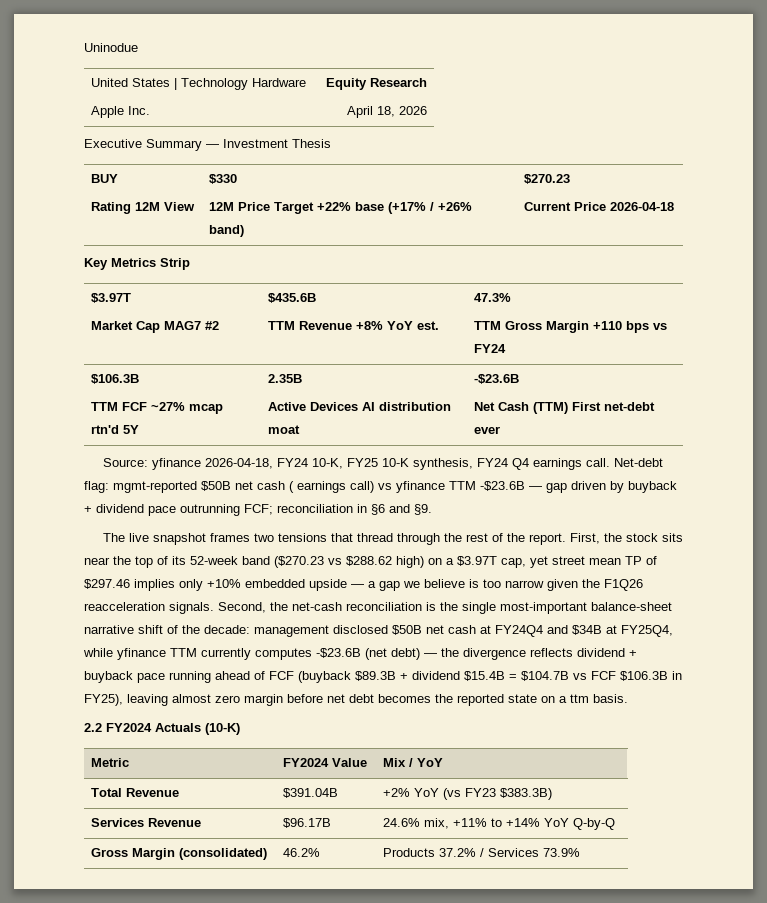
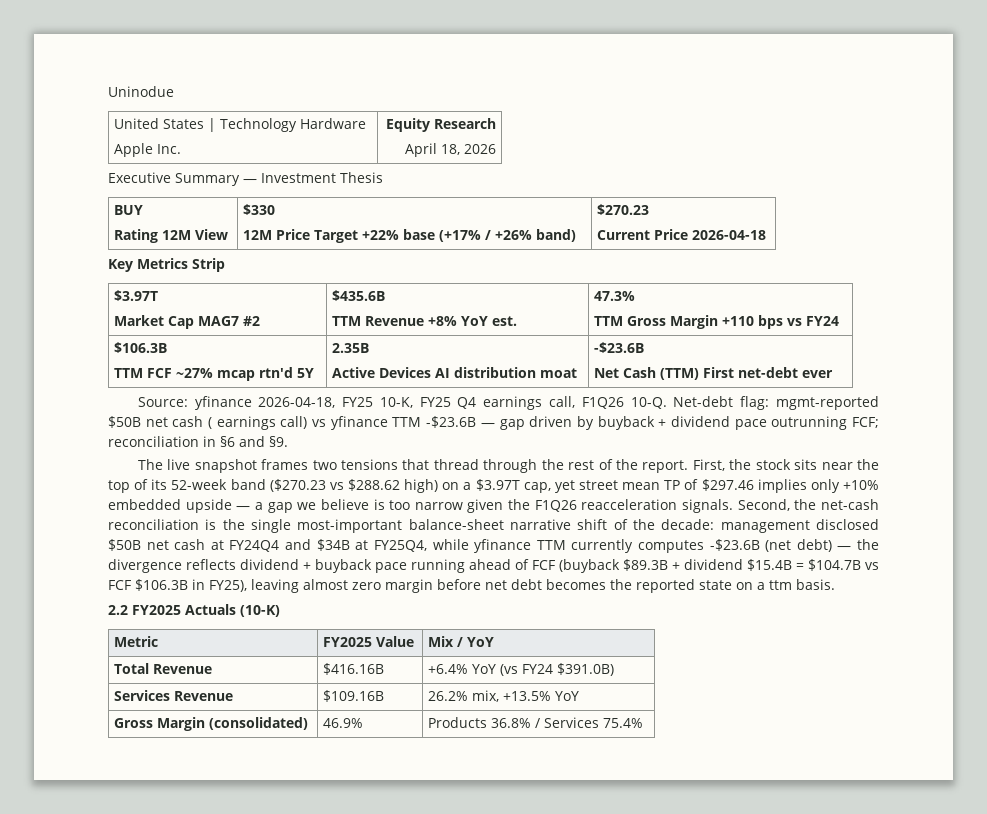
- Source: yfinance 2026-04-18, FY24 10-K, FY25 10-K synthesis, FY24 Q4 earnings call.
+ Source: yfinance 2026-04-18, FY25 10-K, FY25 Q4 earnings call, F1Q26 10-Q.
- 2.2 FY2024 Actuals (10-K)
+ 2.2 FY2025 Actuals (10-K)
- Metric | FY2024 Value | Mix / YoY
+ Metric | FY2025 Value | Mix / YoY
- Total Revenue | $391.04B | +2% YoY (vs FY23 $383.3B)
- Services Revenue | $96.17B | 24.6% mix, +11% to +14% YoY Q-by-Q
+ Total Revenue | $416.16B | +6.4% YoY (vs FY24 $391.0B)
+ Services Revenue | $109.16B | 26.2% mix, +13.5% YoY
- Gross Margin (consolidated) | 46.2% | Products 37.2% / Services 73.9%
+ Gross Margin (consolidated) | 46.9% | Products 36.8% / Services 75.4%

